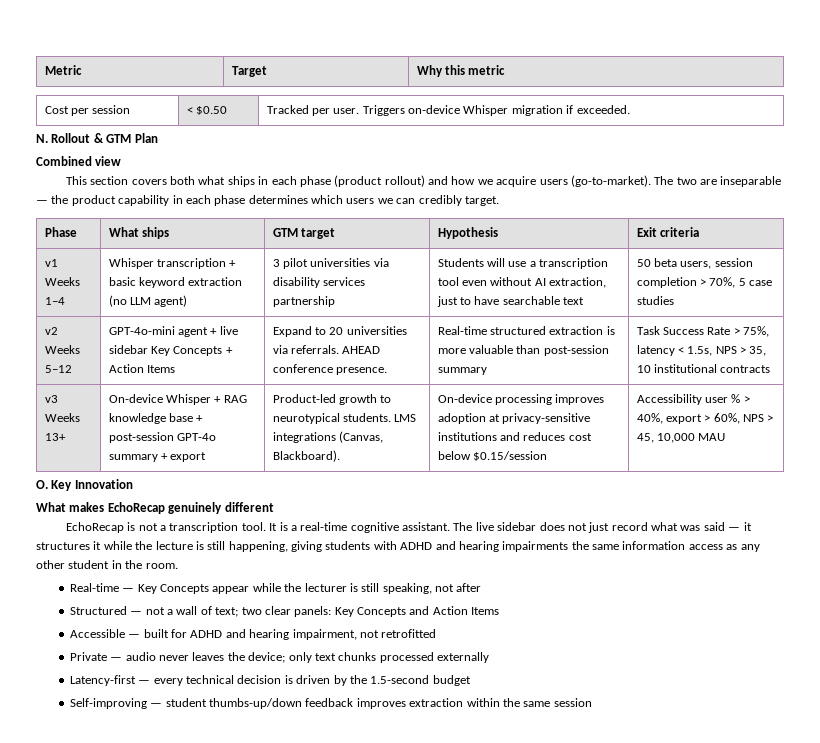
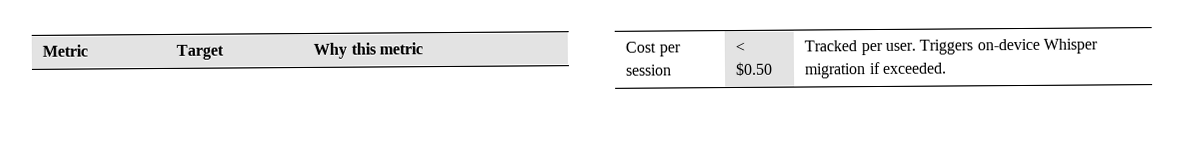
- N. Rollout & GTM Plan
- Combined view
- This section covers both what ships in each phase (product rollout) and how we acquire users (go-to-market). The two are inseparable — the product capability in each phase determines which users we can credibly target.
- Phase | What ships | GTM target | Hypothesis | Exit criteria
- v1 Weeks 1–4 | Whisper transcription + basic keyword extraction (no LLM agent) | 3 pilot universities via disability services partnership | Students will use a transcription tool even without AI extraction, just to have searchable text | 50 beta users, session completion > 70%, 5 case studies
- v2 Weeks 5–12 | GPT-4o-mini agent + live sidebar Key Concepts + Action Items | Expand to 20 universities via referrals. AHEAD conference presence. | Real-time structured extraction is more valuable than post-session summary | Task Success Rate > 75%, latency < 1.5s, NPS > 35, 10 institutional contracts
- v3 Weeks 13+ | On-device Whisper + RAG knowledge base + post-session GPT-4o summary + export | Product-led growth to neurotypical students. LMS integrations (Canvas, Blackboard). | On-device processing improves adoption at privacy-sensitive institutions and reduces cost below $0.15/session | Accessibility user % > 40%, export > 60%, NPS > 45, 10,000 MAU
- O. Key Innovation
- What makes EchoRecap genuinely different
- EchoRecap is not a transcription tool. It is a real-time cognitive assistant. The live sidebar does not just record what was said — it structures it while the lecture is still happening, giving students with ADHD and hearing impairments the same information access as any other student in the room.
- Real-time — Key Concepts appear while the lecturer is still speaking, not after
- Structured — not a wall of text; two clear panels: Key Concepts and Action Items
- Accessible — built for ADHD and hearing impairment, not retrofitted
- Private — audio never leaves the device; only text chunks processed externally
- Latency-first — every technical decision is driven by the 1.5-second budget
- Self-improving — student thumbs-up/down feedback improves extraction within the same session

